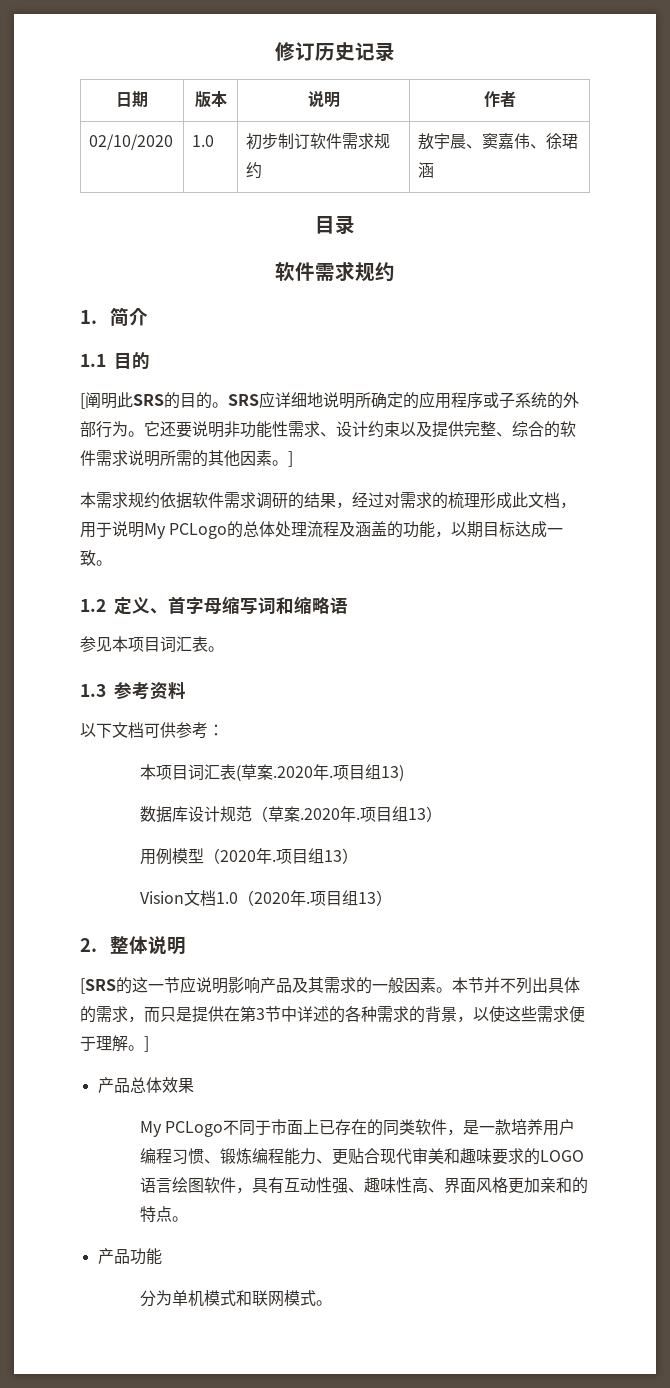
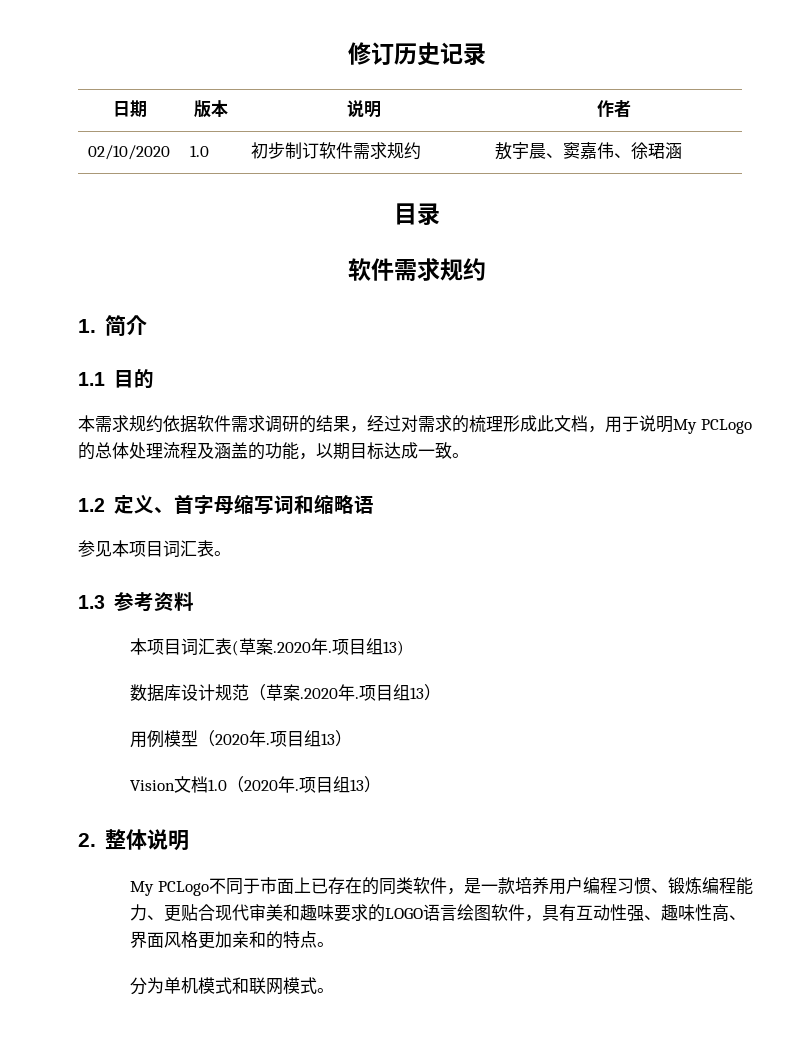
- [阐明此SRS的目的。SRS应详细地说明所确定的应用程序或子系统的外部行为。它还要说明非功能性需求、设计约束以及提供完整、综合的软件需求说明所需的其他因素。]
- 以下文档可供参考：
- [SRS的这一节应说明影响产品及其需求的一般因素。本节并不列出具体的需求，而只是提供在第3节中详述的各种需求的背景，以使这些需求便于理解。]
- 产品总体效果
- 产品功能

